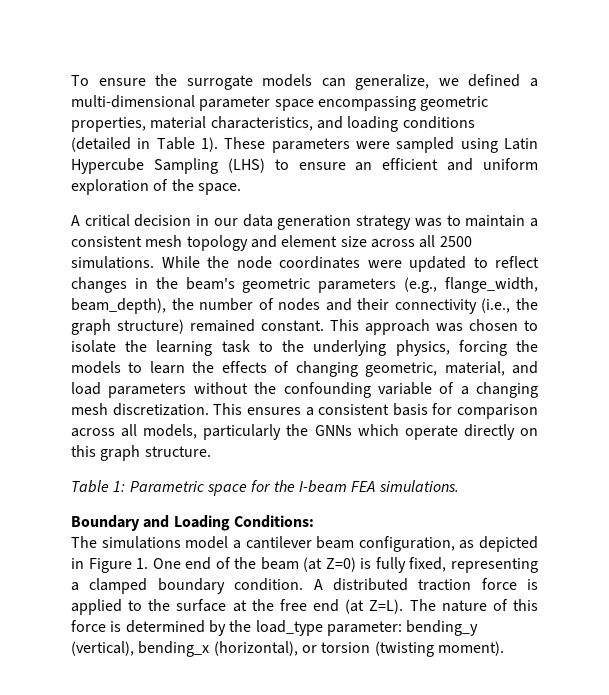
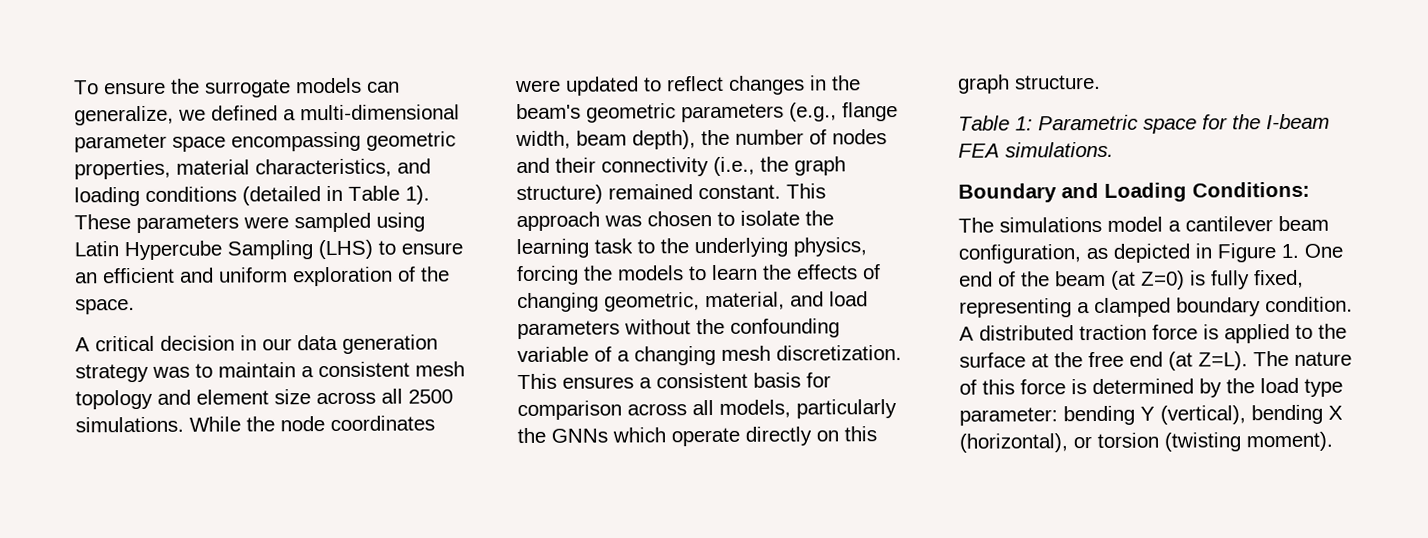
- While the node coordinates were updated to reflect changes in the beam's geometric parameters (e.g., flange_width, beam_depth), the number of nodes and their connectivity (i.e., the graph structure) remained constant.
+ While the node coordinates were updated to reflect changes in the beam's geometric parameters (e.g., flange width, beam depth), the number of nodes and their connectivity (i.e., the graph structure) remained constant.
- The nature of this force is determined by the load_type parameter: bending_y (vertical), bending_x (horizontal), or torsion (twisting moment).
+ The nature of this force is determined by the load type parameter: bending Y (vertical), bending X (horizontal), or torsion (twisting moment).

